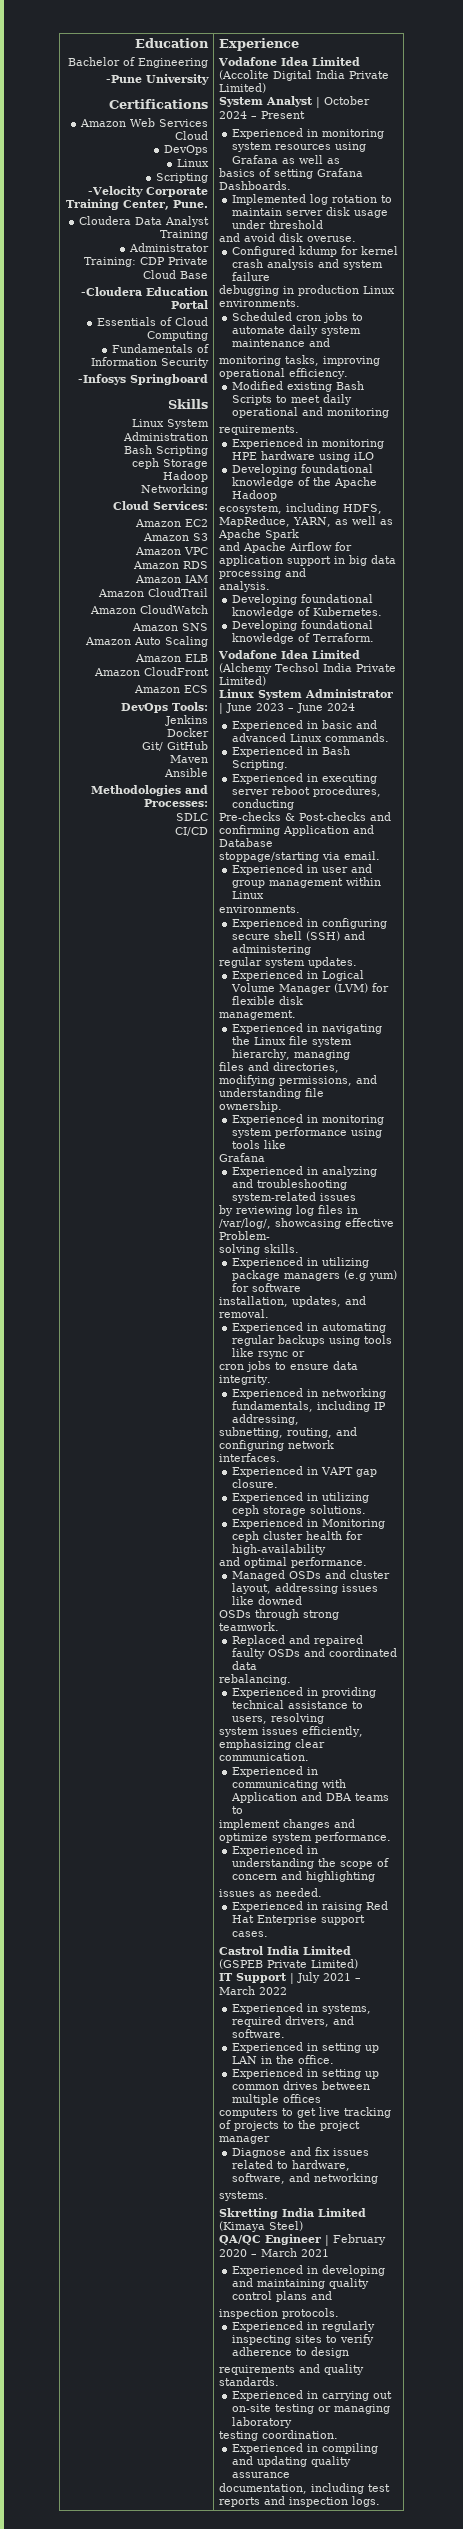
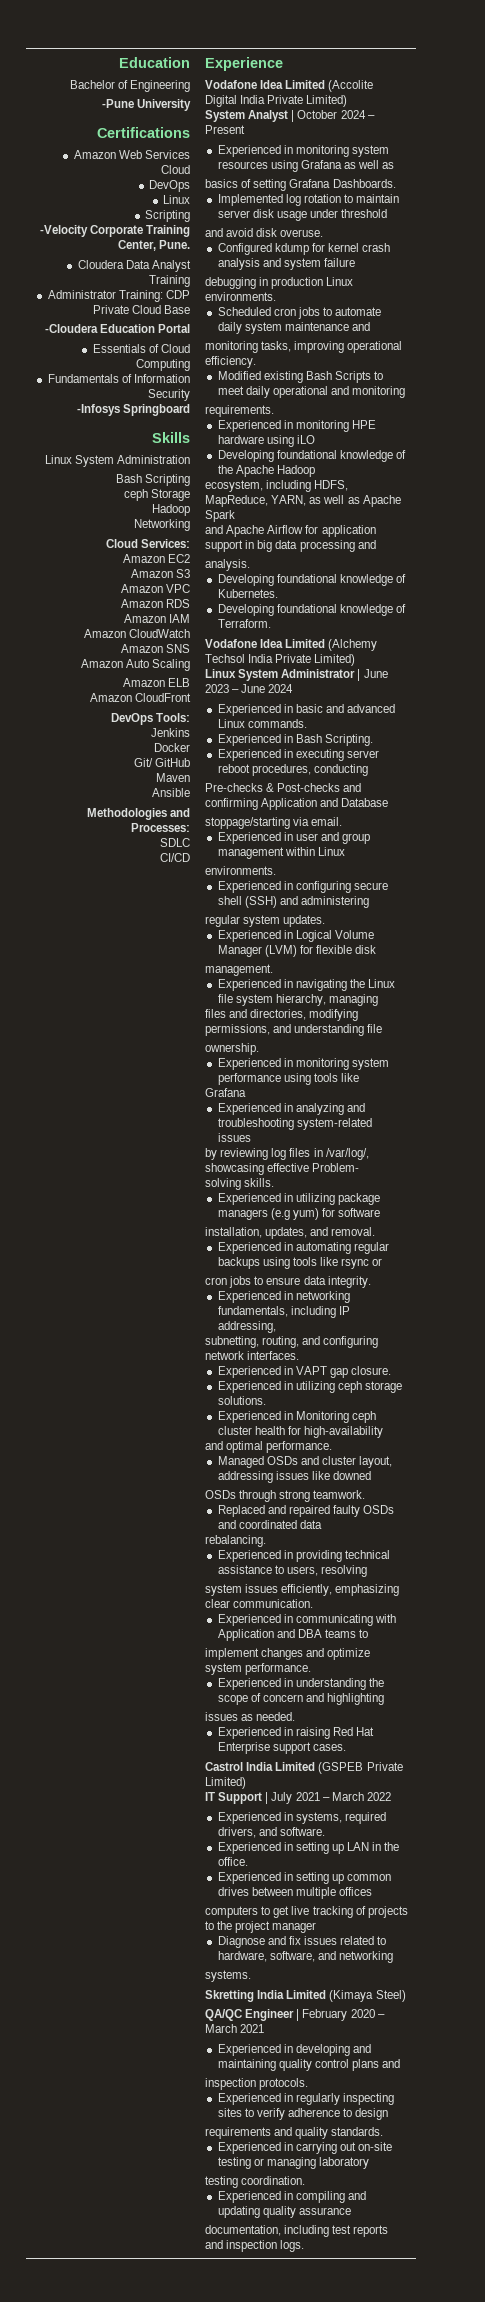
- Amazon CloudTrail
- Amazon ECS

